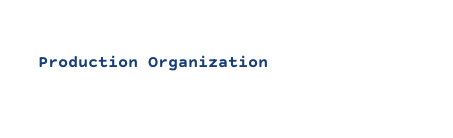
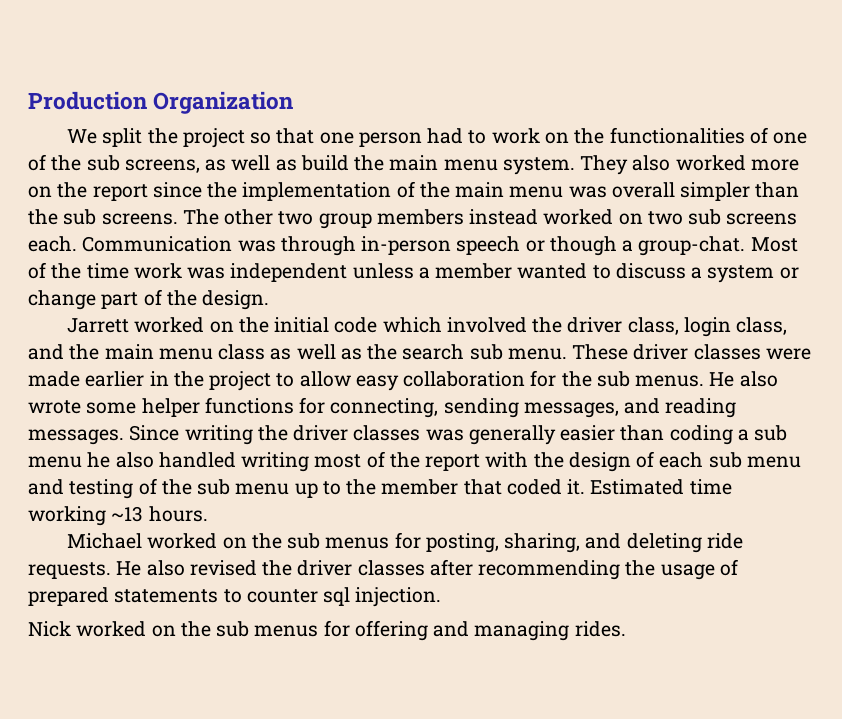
+ We split the project so that one person had to work on the functionalities of one of the sub screens, as well as build the main menu system. They also worked more on the report since the implementation of the main menu was overall simpler than the sub screens. The other two group members instead worked on two sub screens each. Communication was through in-person speech or though a group-chat. Most of the time work was independent unless a member wanted to discuss a system or change part of the design.
+ Jarrett worked on the initial code which involved the driver class, login class, and the main menu class as well as the search sub menu. These driver classes were made earlier in the project to allow easy collaboration for the sub menus. He also wrote some helper functions for connecting, sending messages, and reading messages. Since writing the driver classes was generally easier than coding a sub menu he also handled writing most of the report with the design of each sub menu and testing of the sub menu up to the member that coded it. Estimated time working ~13 hours.
+ Michael worked on the sub menus for posting, sharing, and deleting ride requests. He also revised the driver classes after recommending the usage of prepared statements to counter sql injection.
+ Nick worked on the sub menus for offering and managing rides.

